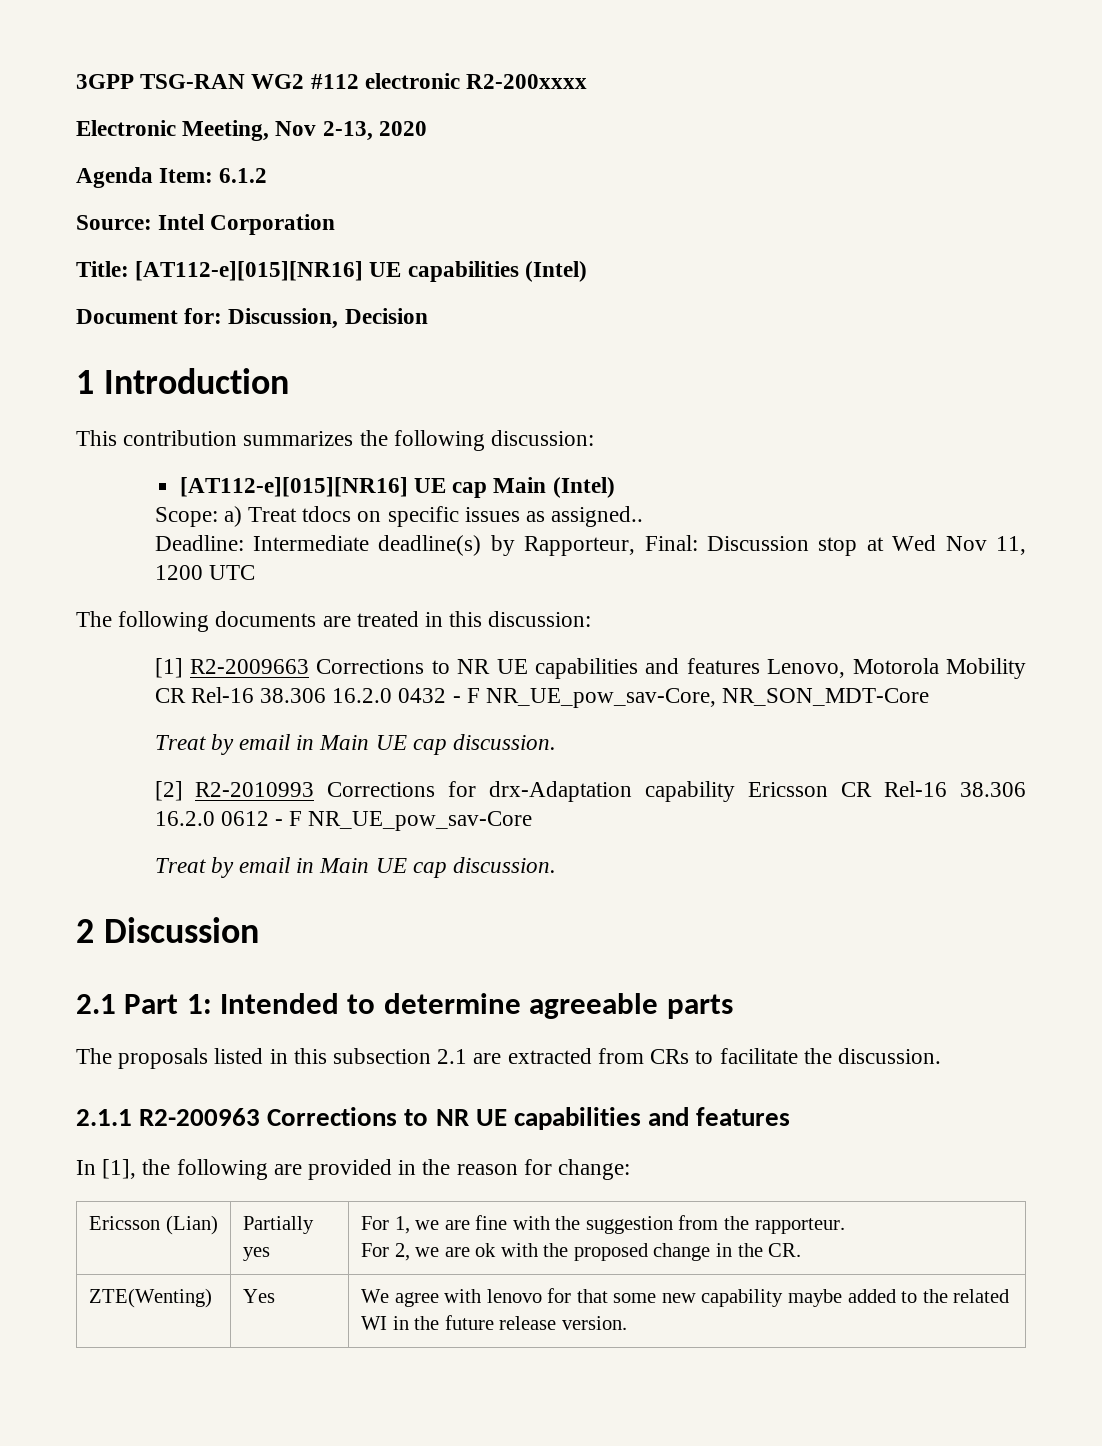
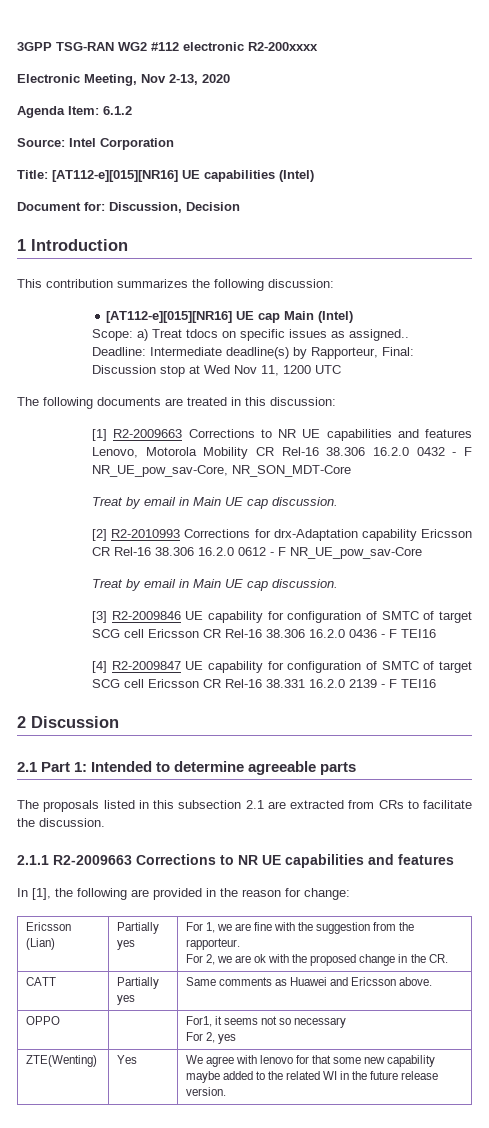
+ [3] R2-2009846 UE capability for configuration of SMTC of target SCG cell Ericsson CR Rel-16 38.306 16.2.0 0436 - F TEI16
+ [4] R2-2009847 UE capability for configuration of SMTC of target SCG cell Ericsson CR Rel-16 38.331 16.2.0 2139 - F TEI16
- 2.1.1 R2-200963 Corrections to NR UE capabilities and features
+ 2.1.1 R2-2009663 Corrections to NR UE capabilities and features
+ CATT | Partially yes | Same comments as Huawei and Ericsson above.
+ OPPO | | For1, it seems not so necessary
+ For 2, yes

